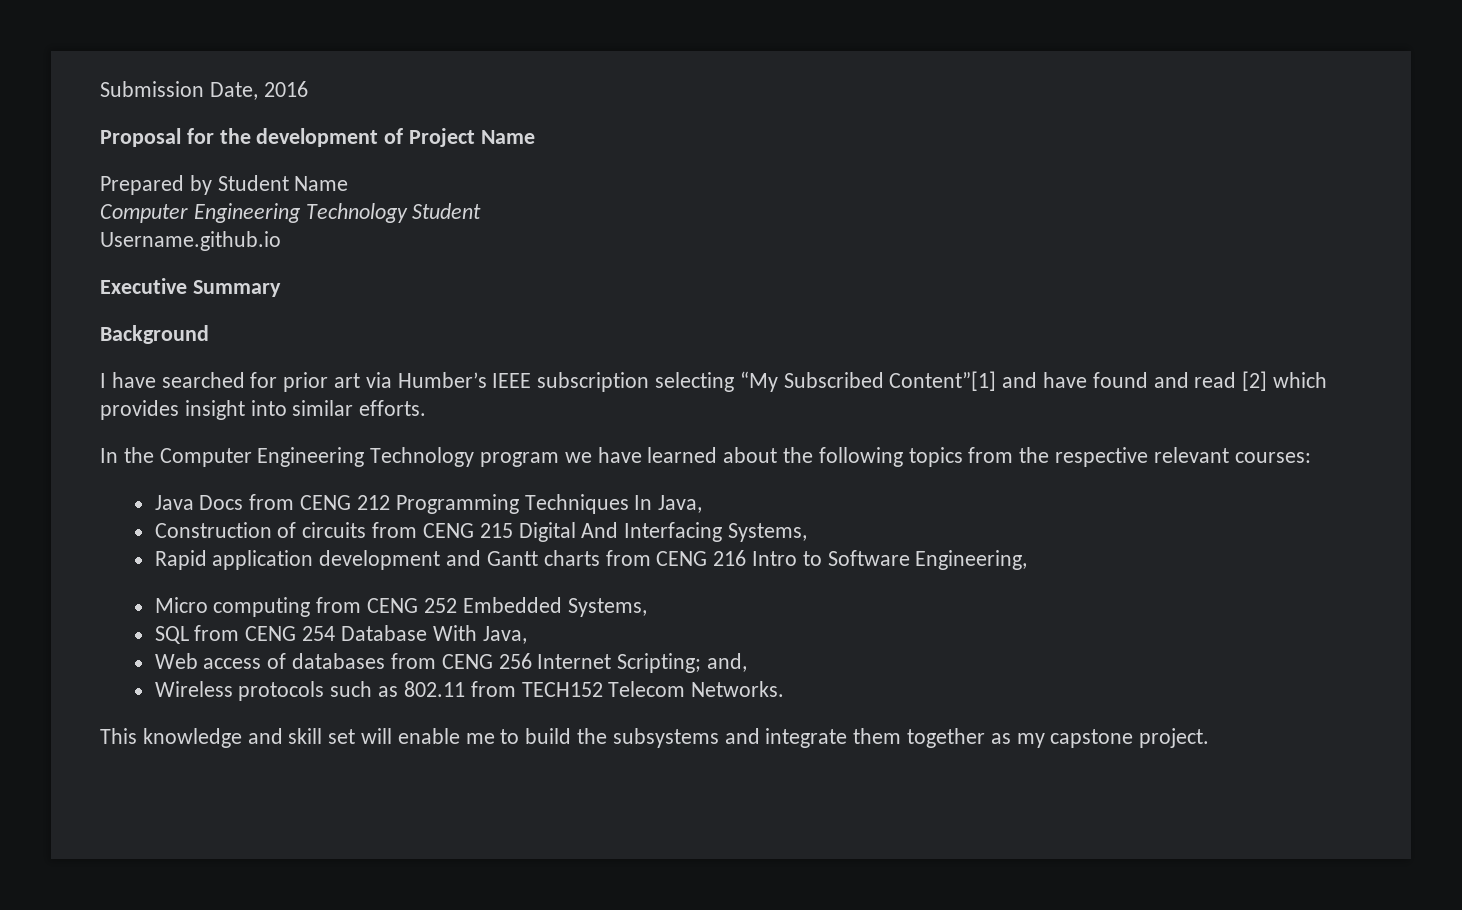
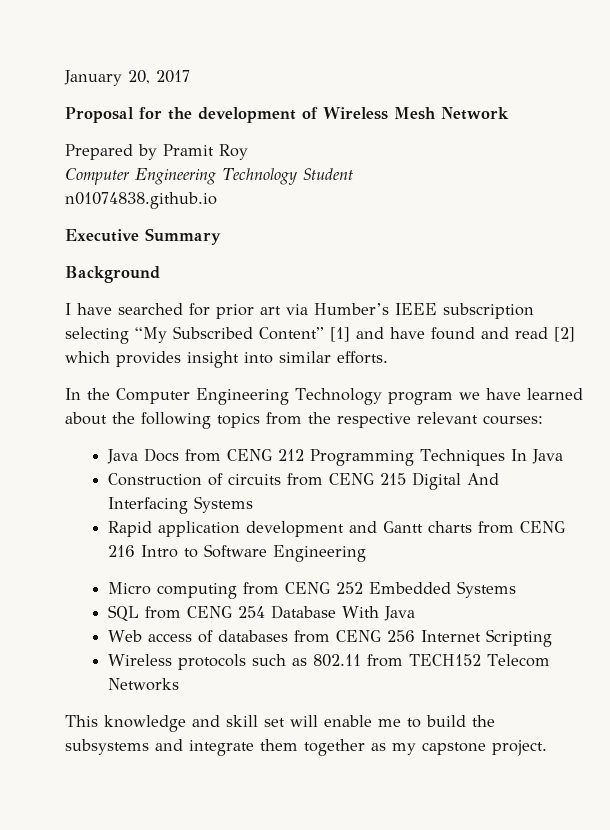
- Submission Date, 2016
+ January 20, 2017
- Proposal for the development of Project Name
+ Proposal for the development of Wireless Mesh Network
- Prepared by Student Name
+ Prepared by Pramit Roy
- Username.github.io
+ n01074838.github.io
- I have searched for prior art via Humber’s IEEE subscription selecting “My Subscribed Content”[1] and have found and read [2] which provides insight into similar efforts.
+ I have searched for prior art via Humber’s IEEE subscription selecting “My Subscribed Content” [1] and have found and read [2] which provides insight into similar efforts.
- Java Docs from CENG 212 Programming Techniques In Java,
+ Java Docs from CENG 212 Programming Techniques In Java
- Construction of circuits from CENG 215 Digital And Interfacing Systems,
+ Construction of circuits from CENG 215 Digital And Interfacing Systems
- Rapid application development and Gantt charts from CENG 216 Intro to Software Engineering,
+ Rapid application development and Gantt charts from CENG 216 Intro to Software Engineering
- Micro computing from CENG 252 Embedded Systems,
+ Micro computing from CENG 252 Embedded Systems
- SQL from CENG 254 Database With Java,
+ SQL from CENG 254 Database With Java
- Web access of databases from CENG 256 Internet Scripting; and,
+ Web access of databases from CENG 256 Internet Scripting
- Wireless protocols such as 802.11 from TECH152 Telecom Networks.
+ Wireless protocols such as 802.11 from TECH152 Telecom Networks

